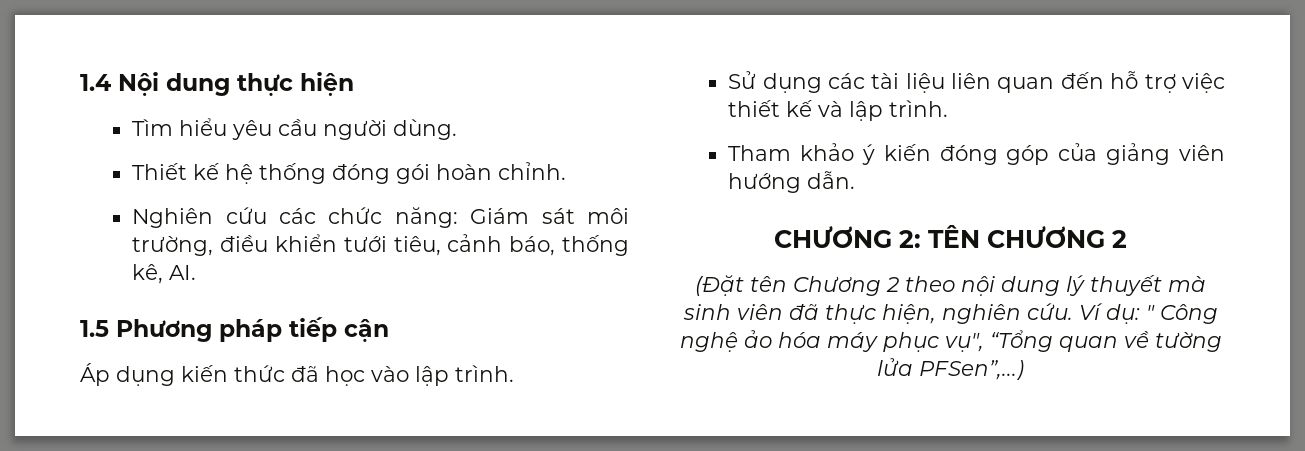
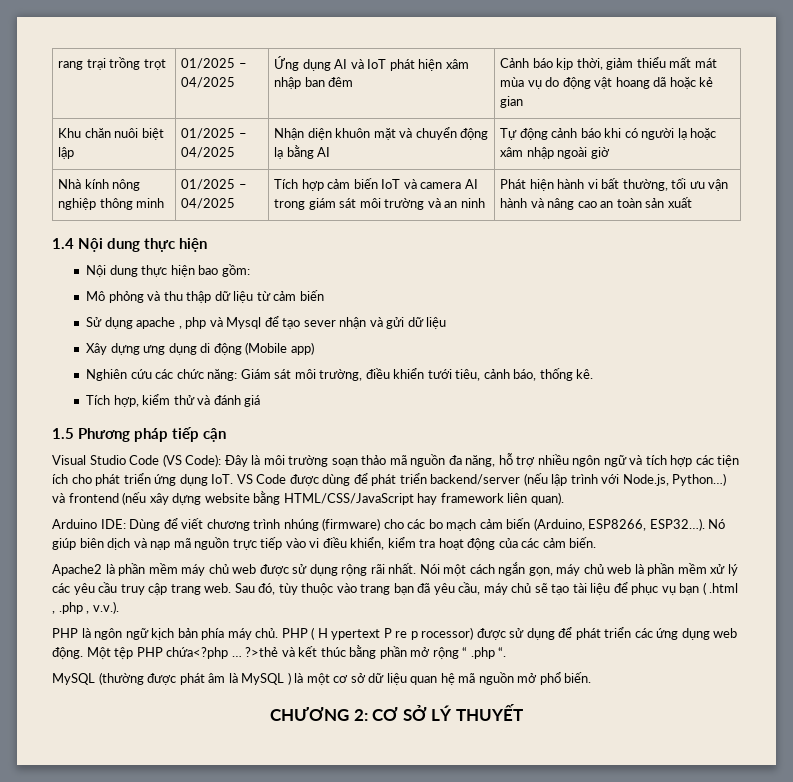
+ rang trại trồng trọt | 01/2025 – 04/2025 | Ứng dụng AI và IoT phát hiện xâm nhập ban đêm | Cảnh báo kịp thời, giảm thiểu mất mát mùa vụ do động vật hoang dã hoặc kẻ gian
+ Khu chăn nuôi biệt lập | 01/2025 – 04/2025 | Nhận diện khuôn mặt và chuyển động lạ bằng AI | Tự động cảnh báo khi có người lạ hoặc xâm nhập ngoài giờ
+ Nhà kính nông nghiệp thông minh | 01/2025 – 04/2025 | Tích hợp cảm biến IoT và camera AI trong giám sát môi trường và an ninh | Phát hiện hành vi bất thường, tối ưu vận hành và nâng cao an toàn sản xuất
- Tìm hiểu yêu cầu người dùng.
- Thiết kế hệ thống đóng gói hoàn chỉnh.
+ Nội dung thực hiện bao gồm:
+ Mô phỏng và thu thập dữ liệu từ cảm biến
+ Sử dụng apache , php và Mysql để tạo sever nhận và gửi dữ liệu
+ Xây dựng ưng dụng di động (Mobile app)
- Nghiên cứu các chức năng: Giám sát môi trường, điều khiển tưới tiêu, cảnh báo, thống kê, AI.
+ Nghiên cứu các chức năng: Giám sát môi trường, điều khiển tưới tiêu, cảnh báo, thống kê.
+ Tích hợp, kiểm thử và đánh giá
- Áp dụng kiến thức đã học vào lập trình.
- Sử dụng các tài liệu liên quan đến hỗ trợ việc thiết kế và lập trình.
- Tham khảo ý kiến đóng góp của giảng viên hướng dẫn.
- CHƯƠNG 2: TÊN CHƯƠNG 2
- (Đặt tên Chương 2 theo nội dung lý thuyết mà sinh viên đã thực hiện, nghiên cứu. Ví dụ: " Công nghệ ảo hóa máy phục vụ", “Tổng quan về tường lửa PFSen”,...)
+ Visual Studio Code (VS Code): Đây là môi trường soạn thảo mã nguồn đa năng, hỗ trợ nhiều ngôn ngữ và tích hợp các tiện ích cho phát triển ứng dụng IoT. VS Code được dùng để phát triển backend/server (nếu lập trình với Node.js, Python…) và frontend (nếu xây dựng website bằng HTML/CSS/JavaScript hay framework liên quan).
+ Arduino IDE: Dùng để viết chương trình nhúng (firmware) cho các bo mạch cảm biến (Arduino, ESP8266, ESP32…). Nó giúp biên dịch và nạp mã nguồn trực tiếp vào vi điều khiển, kiểm tra hoạt động của các cảm biến.
+ Apache2 là phần mềm máy chủ web được sử dụng rộng rãi nhất. Nói một cách ngắn gọn, máy chủ web là phần mềm xử lý các yêu cầu truy cập trang web. Sau đó, tùy thuộc vào trang bạn đã yêu cầu, máy chủ sẽ tạo tài liệu để phục vụ bạn ( .html , .php , v.v.).
+ PHP là ngôn ngữ kịch bản phía máy chủ. PHP ( H ypertext P re p rocessor) được sử dụng để phát triển các ứng dụng web động. Một tệp PHP chứa<?php … ?>thẻ và kết thúc bằng phần mở rộng “ .php “.
+ MySQL (thường được phát âm là MySQL ) là một cơ sở dữ liệu quan hệ mã nguồn mở phổ biến.
+ CHƯƠNG 2: CƠ SỞ LÝ THUYẾT

